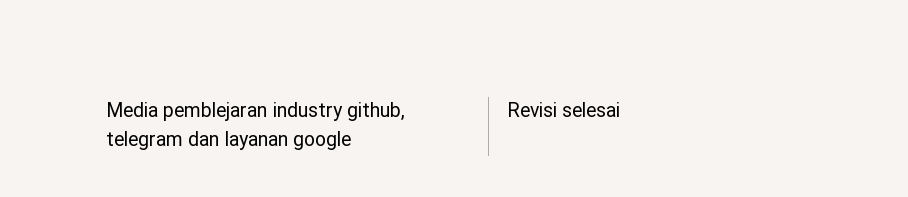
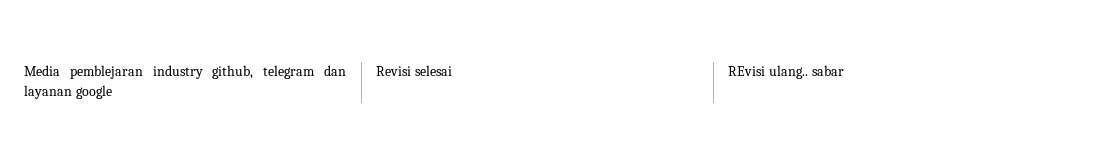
+ REvisi ulang.. sabar

